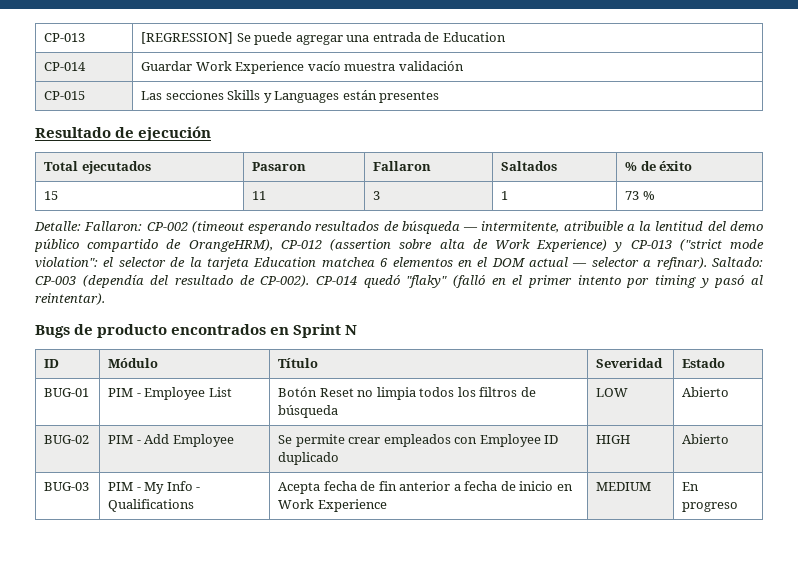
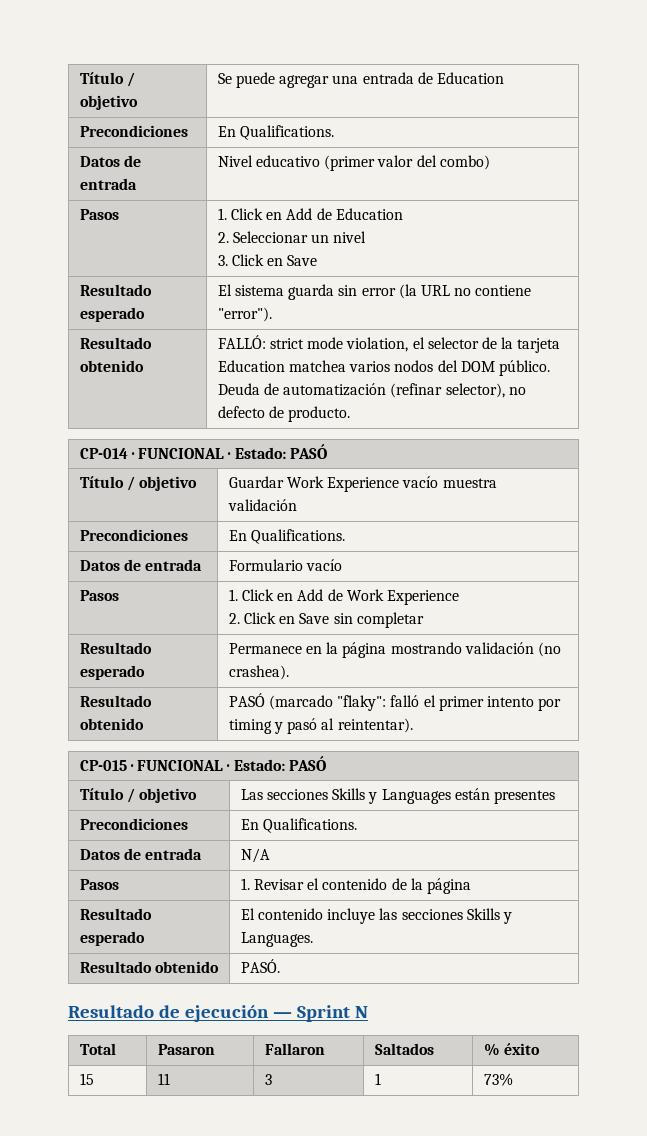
- CP-013 | [REGRESSION] Se puede agregar una entrada de Education
- CP-014 | Guardar Work Experience vacío muestra validación
- CP-015 | Las secciones Skills y Languages están presentes
+ Título / objetivo | Se puede agregar una entrada de Education
+ Precondiciones | En Qualifications.
+ Datos de entrada | Nivel educativo (primer valor del combo)
+ Pasos | 1. Click en Add de Education
+ 2. Seleccionar un nivel
+ 3. Click en Save
+ Resultado esperado | El sistema guarda sin error (la URL no contiene "error").
+ Resultado obtenido | FALLÓ: strict mode violation, el selector de la tarjeta Education matchea varios nodos del DOM público. Deuda de automatización (refinar selector), no defecto de producto.
+ CP-014 · FUNCIONAL · Estado: PASÓ
+ Título / objetivo | Guardar Work Experience vacío muestra validación
+ Precondiciones | En Qualifications.
+ Datos de entrada | Formulario vacío
+ Pasos | 1. Click en Add de Work Experience
+ 2. Click en Save sin completar
+ Resultado esperado | Permanece en la página mostrando validación (no crashea).
+ Resultado obtenido | PASÓ (marcado "flaky": falló el primer intento por timing y pasó al reintentar).
+ CP-015 · FUNCIONAL · Estado: PASÓ
+ Título / objetivo | Las secciones Skills y Languages están presentes
+ Precondiciones | En Qualifications.
+ Datos de entrada | N/A
+ Pasos | 1. Revisar el contenido de la página
+ Resultado esperado | El contenido incluye las secciones Skills y Languages.
+ Resultado obtenido | PASÓ.
- Resultado de ejecución
+ Resultado de ejecución — Sprint N
- Total ejecutados | Pasaron | Fallaron | Saltados | % de éxito
+ Total | Pasaron | Fallaron | Saltados | % éxito
- 15 | 11 | 3 | 1 | 73 %
- Detalle: Fallaron: CP-002 (timeout esperando resultados de búsqueda — intermitente, atribuible a la lentitud del demo público compartido de OrangeHRM), CP-012 (assertion sobre alta de Work Experience) y CP-013 ("strict mode violation": el selector de la tarjeta Education matchea 6 elementos en el DOM actual — selector a refinar). Saltado: CP-003 (dependía del resultado de CP-002). CP-014 quedó "flaky" (falló en el primer intento por timing y pasó al reintentar).
- Bugs de producto encontrados en Sprint N
- ID | Módulo | Título | Severidad | Estado
- BUG-01 | PIM - Employee List | Botón Reset no limpia todos los filtros de búsqueda | LOW | Abierto
- BUG-02 | PIM - Add Employee | Se permite crear empleados con Employee ID duplicado | HIGH | Abierto
- BUG-03 | PIM - My Info - Qualifications | Acepta fecha de fin anterior a fecha de inicio en Work Experience | MEDIUM | En progreso
+ 15 | 11 | 3 | 1 | 73%

